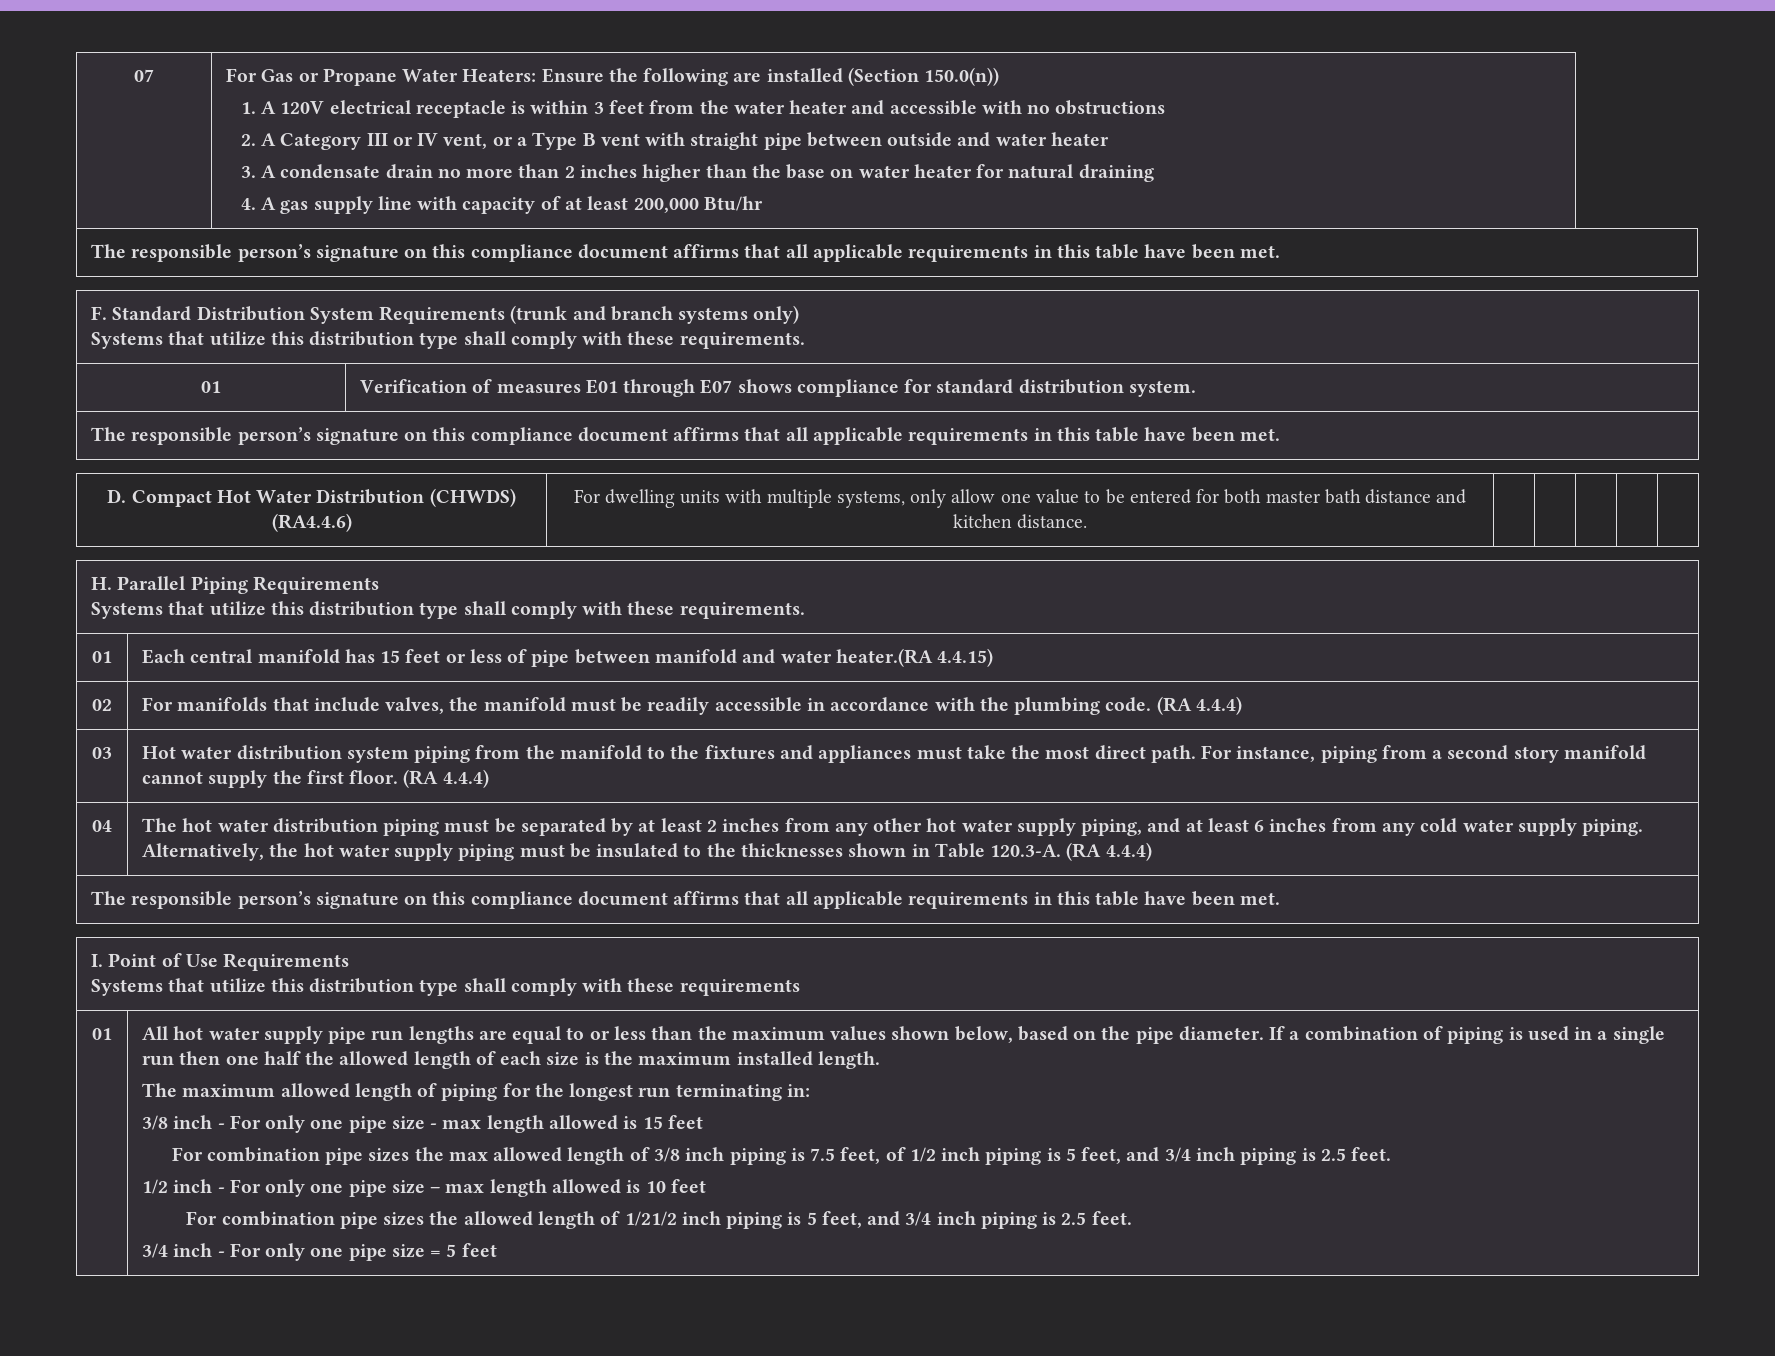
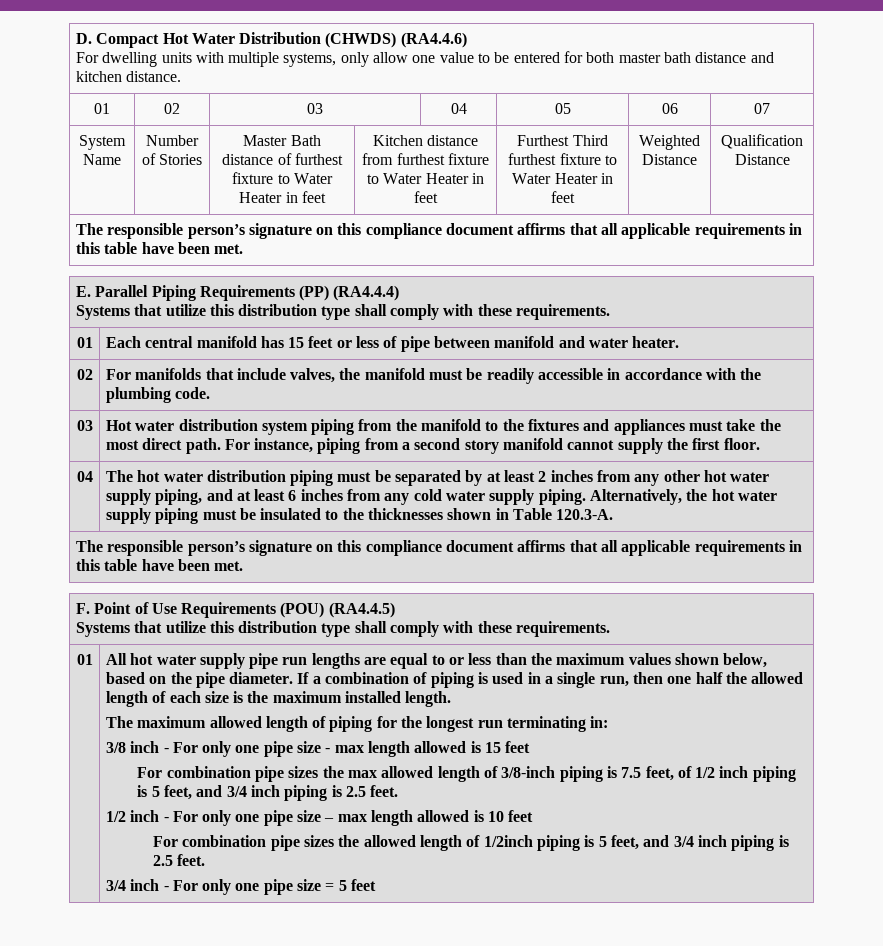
- 07 | For Gas or Propane Water Heaters: Ensure the following are installed (Section 150.0(n))
- 1. A 120V electrical receptacle is within 3 feet from the water heater and accessible with no obstructions
- 2. A Category III or IV vent, or a Type B vent with straight pipe between outside and water heater
- 3. A condensate drain no more than 2 inches higher than the base on water heater for natural draining
- 4. A gas supply line with capacity of at least 200,000 Btu/hr
+ D. Compact Hot Water Distribution (CHWDS) (RA4.4.6)
+ For dwelling units with multiple systems, only allow one value to be entered for both master bath distance and kitchen distance.
+ 01 | 02 | 03 | 04 | 05 | 06 | 07
+ System Name | Number of Stories | Master Bath distance of furthest fixture to Water Heater in feet | Kitchen distance from furthest fixture to Water Heater in feet | Furthest Third furthest fixture to Water Heater in feet | Weighted Distance | Qualification Distance
- F. Standard Distribution System Requirements (trunk and branch systems only)
- Systems that utilize this distribution type shall comply with these requirements.
- 01 | Verification of measures E01 through E07 shows compliance for standard distribution system.
- The responsible person’s signature on this compliance document affirms that all applicable requirements in this table have been met.
- D. Compact Hot Water Distribution (CHWDS) (RA4.4.6) | For dwelling units with multiple systems, only allow one value to be entered for both master bath distance and kitchen distance. | | | | |
- H. Parallel Piping Requirements
+ E. Parallel Piping Requirements (PP) (RA4.4.4)
- 01 | Each central manifold has 15 feet or less of pipe between manifold and water heater.(RA 4.4.15)
+ 01 | Each central manifold has 15 feet or less of pipe between manifold and water heater.
- 02 | For manifolds that include valves, the manifold must be readily accessible in accordance with the plumbing code. (RA 4.4.4)
+ 02 | For manifolds that include valves, the manifold must be readily accessible in accordance with the plumbing code.
- 03 | Hot water distribution system piping from the manifold to the fixtures and appliances must take the most direct path. For instance, piping from a second story manifold cannot supply the first floor. (RA 4.4.4)
+ 03 | Hot water distribution system piping from the manifold to the fixtures and appliances must take the most direct path. For instance, piping from a second story manifold cannot supply the first floor.
- Alternatively, the hot water supply piping must be insulated to the thicknesses shown in Table 120.3-A. (RA 4.4.4)
+ Alternatively, the hot water supply piping must be insulated to the thicknesses shown in Table 120.3-A.
- I. Point of Use Requirements
- Systems that utilize this distribution type shall comply with these requirements
+ F. Point of Use Requirements (POU) (RA4.4.5)
+ Systems that utilize this distribution type shall comply with these requirements.
- If a combination of piping is used in a single run then one half the allowed length of each size is the maximum installed length.
+ If a combination of piping is used in a single run, then one half the allowed length of each size is the maximum installed length.
- For combination pipe sizes the max allowed length of 3/8 inch piping is 7.5 feet, of 1/2 inch piping is 5 feet, and 3/4 inch piping is 2.5 feet.
+ For combination pipe sizes the max allowed length of 3/8-inch piping is 7.5 feet, of 1/2 inch piping is 5 feet, and 3/4 inch piping is 2.5 feet.
- For combination pipe sizes the allowed length of 1/21/2 inch piping is 5 feet, and 3/4 inch piping is 2.5 feet.
+ For combination pipe sizes the allowed length of 1/2inch piping is 5 feet, and 3/4 inch piping is 2.5 feet.

